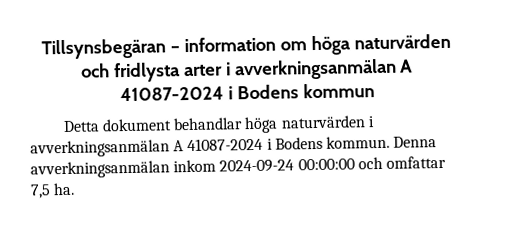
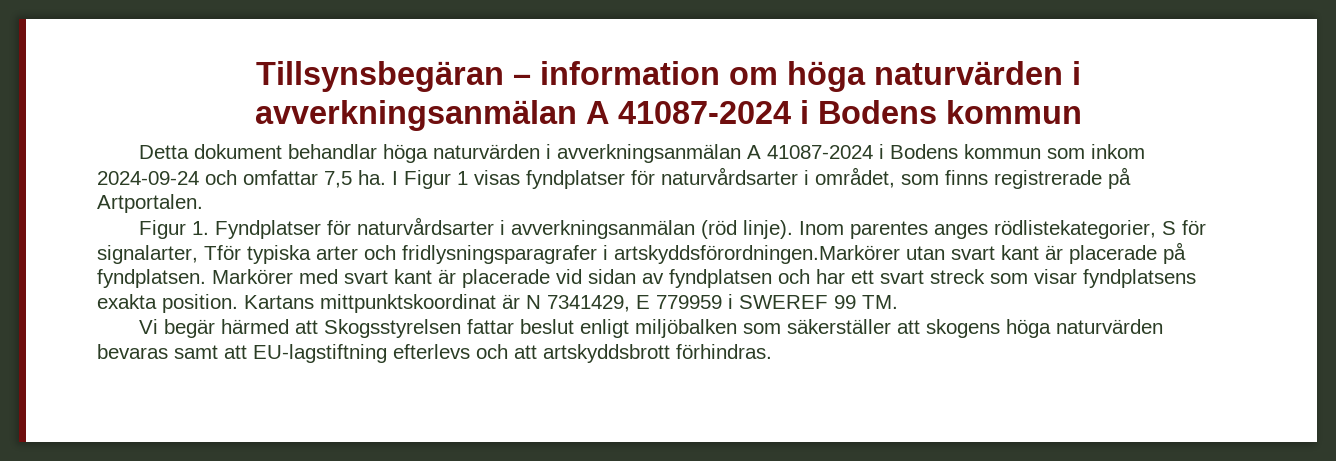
- Tillsynsbegäran – information om höga naturvärden och fridlysta arter i avverkningsanmälan A 41087-2024 i Bodens kommun
+ Tillsynsbegäran – information om höga naturvärden i avverkningsanmälan A 41087-2024 i Bodens kommun
- Detta dokument behandlar höga naturvärden i avverkningsanmälan A 41087-2024 i Bodens kommun. Denna avverkningsanmälan inkom 2024-09-24 00:00:00 och omfattar 7,5 ha.
+ Detta dokument behandlar höga naturvärden i avverkningsanmälan A 41087-2024 i Bodens kommun som inkom 2024-09-24 och omfattar 7,5 ha.
+ I Figur 1 visas fyndplatser för naturvårdsarter i området, som finns registrerade på Artportalen.
+ Figur 1. Fyndplatser för naturvårdsarter i avverkningsanmälan (röd linje). Inom parentes anges rödlistekategorier, S för signalarter, Tför typiska arter och fridlysningsparagrafer i artskyddsförordningen.Markörer utan svart kant är placerade på fyndplatsen. Markörer med svart kant är placerade vid sidan av fyndplatsen och har ett svart streck som visar fyndplatsens exakta position. Kartans mittpunktskoordinat är N 7341429, E 779959 i SWEREF 99 TM.
+ Vi begär härmed att Skogsstyrelsen fattar beslut enligt miljöbalken som säkerställer att skogens höga naturvärden bevaras samt att EU-lagstiftning efterlevs och att artskyddsbrott förhindras.

